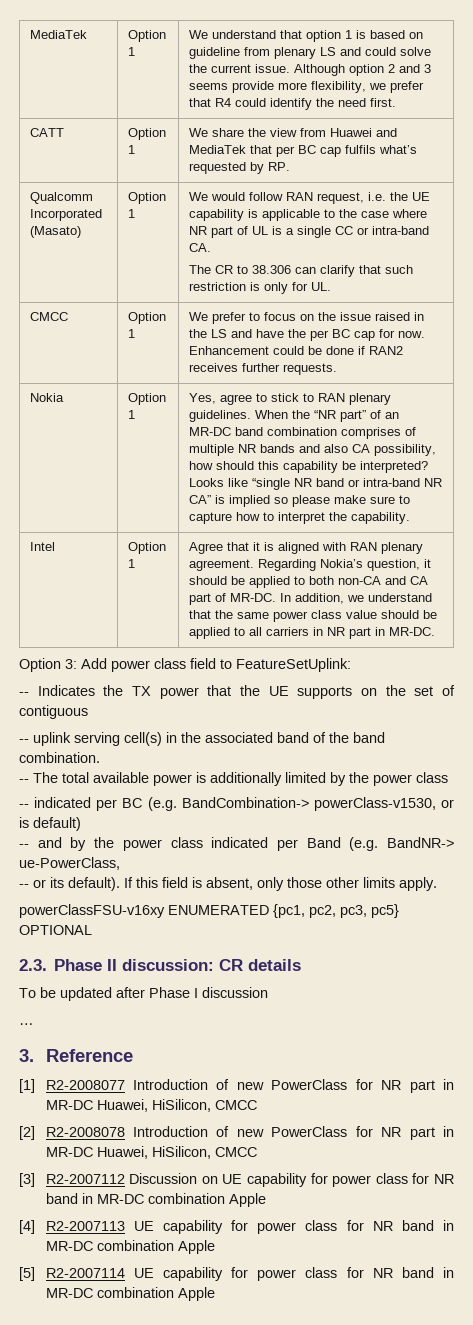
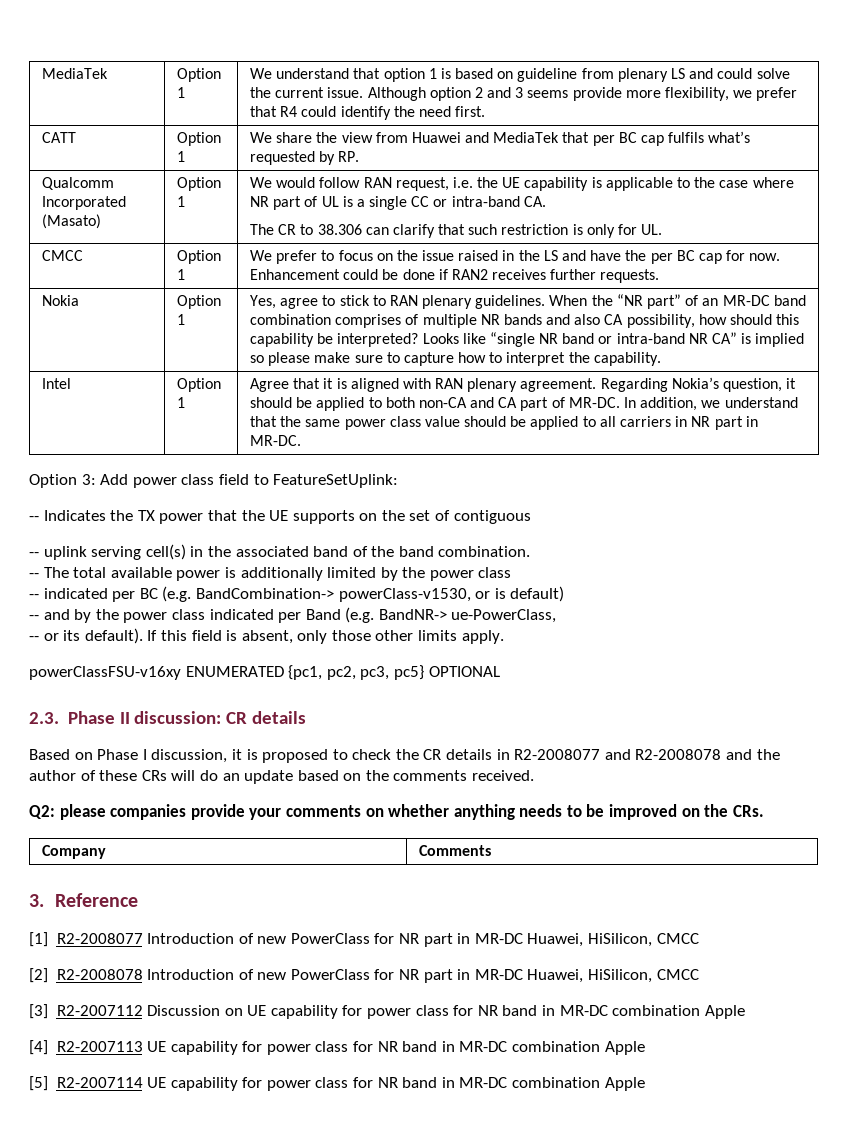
- To be updated after Phase I discussion
- …
+ Based on Phase I discussion, it is proposed to check the CR details in R2-2008077 and R2-2008078 and the author of these CRs will do an update based on the comments received.
+ Q2: please companies provide your comments on whether anything needs to be improved on the CRs.
+ Company | Comments

